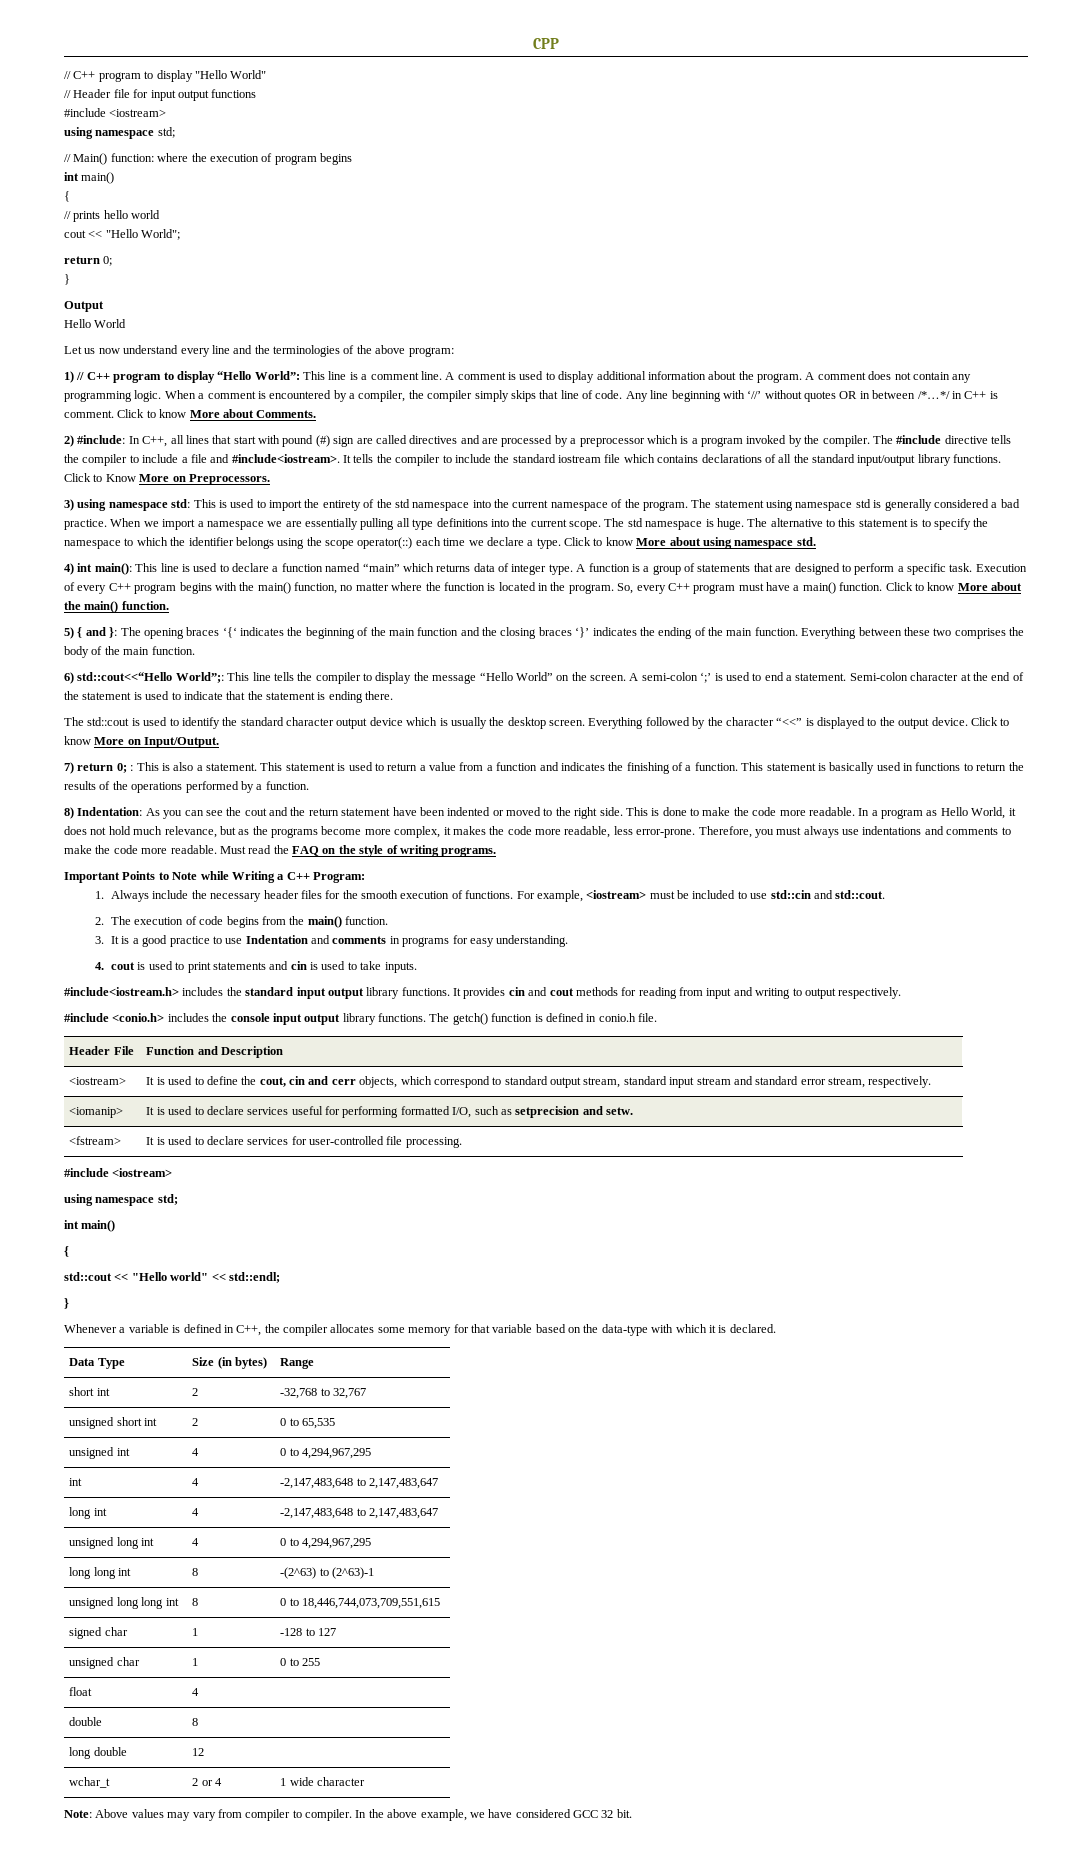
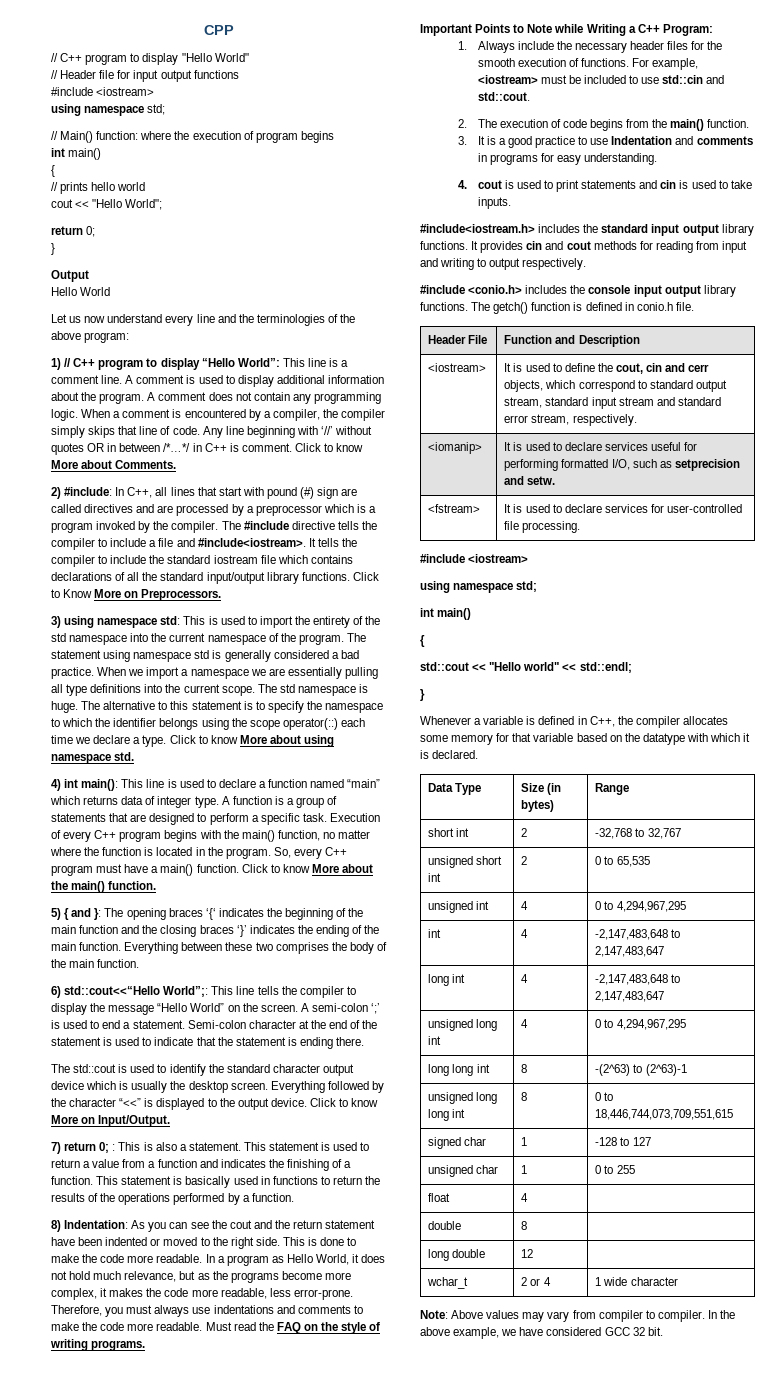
- Whenever a variable is defined in C++, the compiler allocates some memory for that variable based on the data-type with which it is declared.
+ Whenever a variable is defined in C++, the compiler allocates some memory for that variable based on the datatype with which it is declared.

